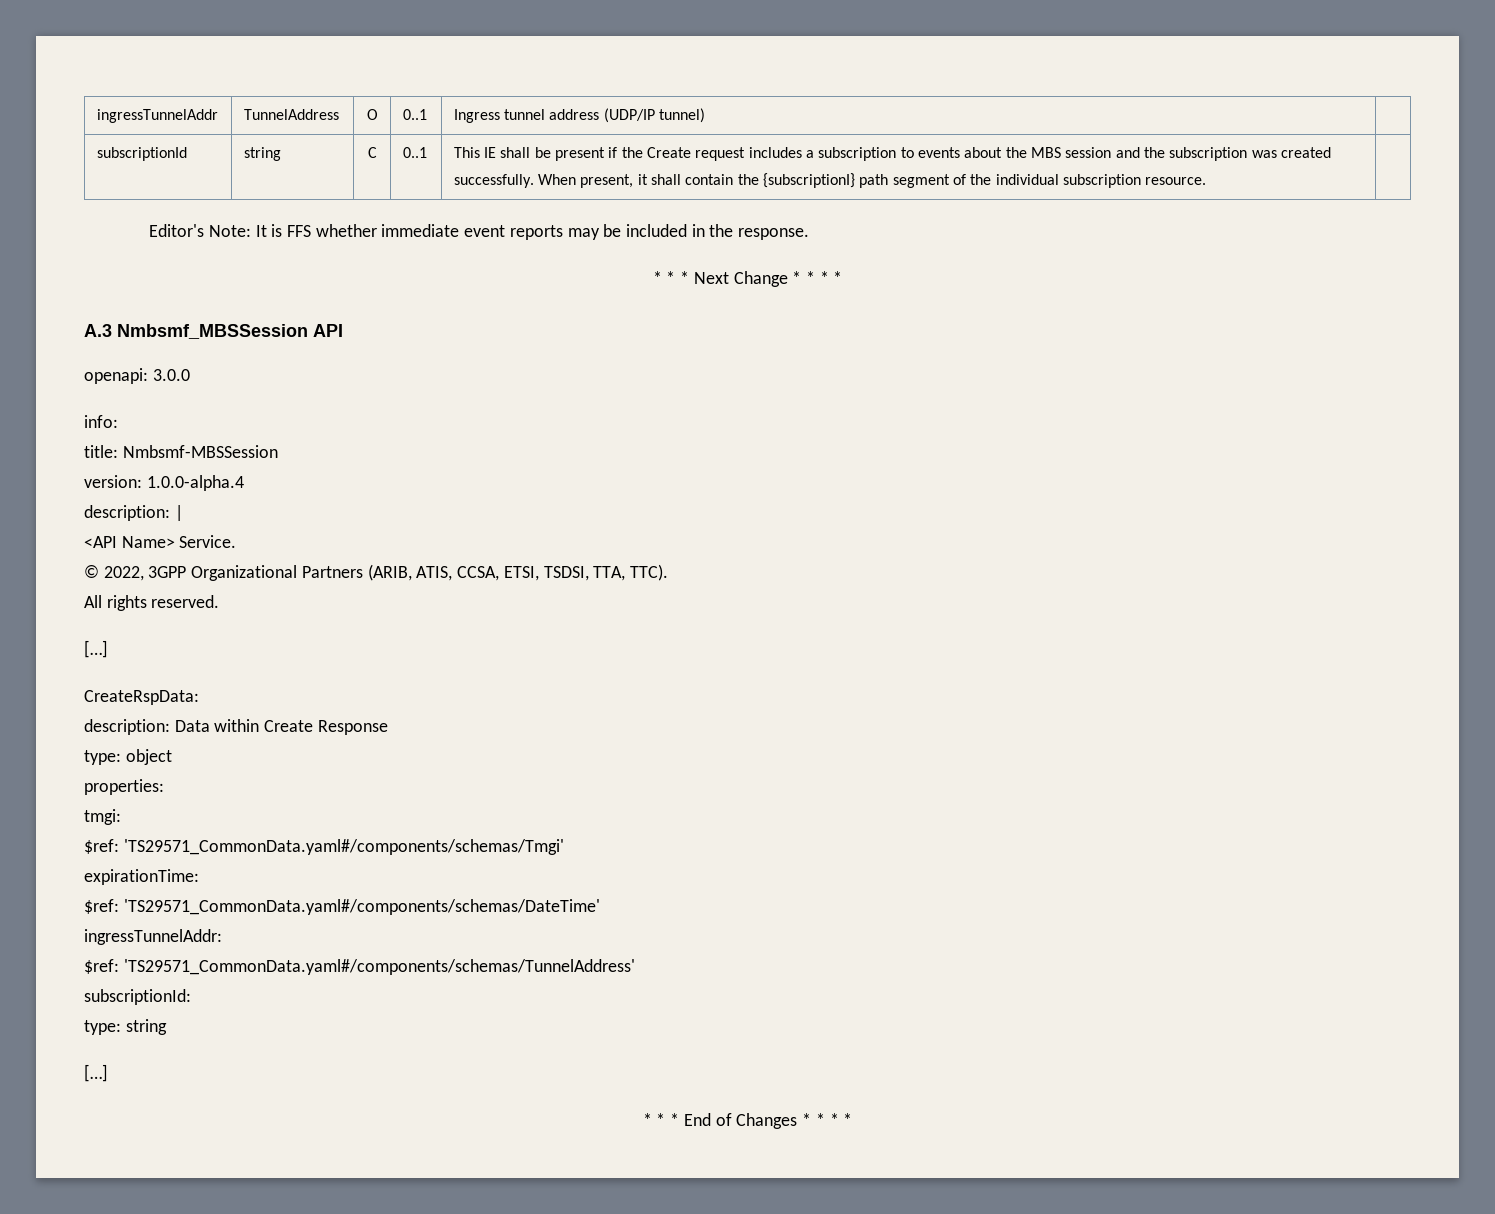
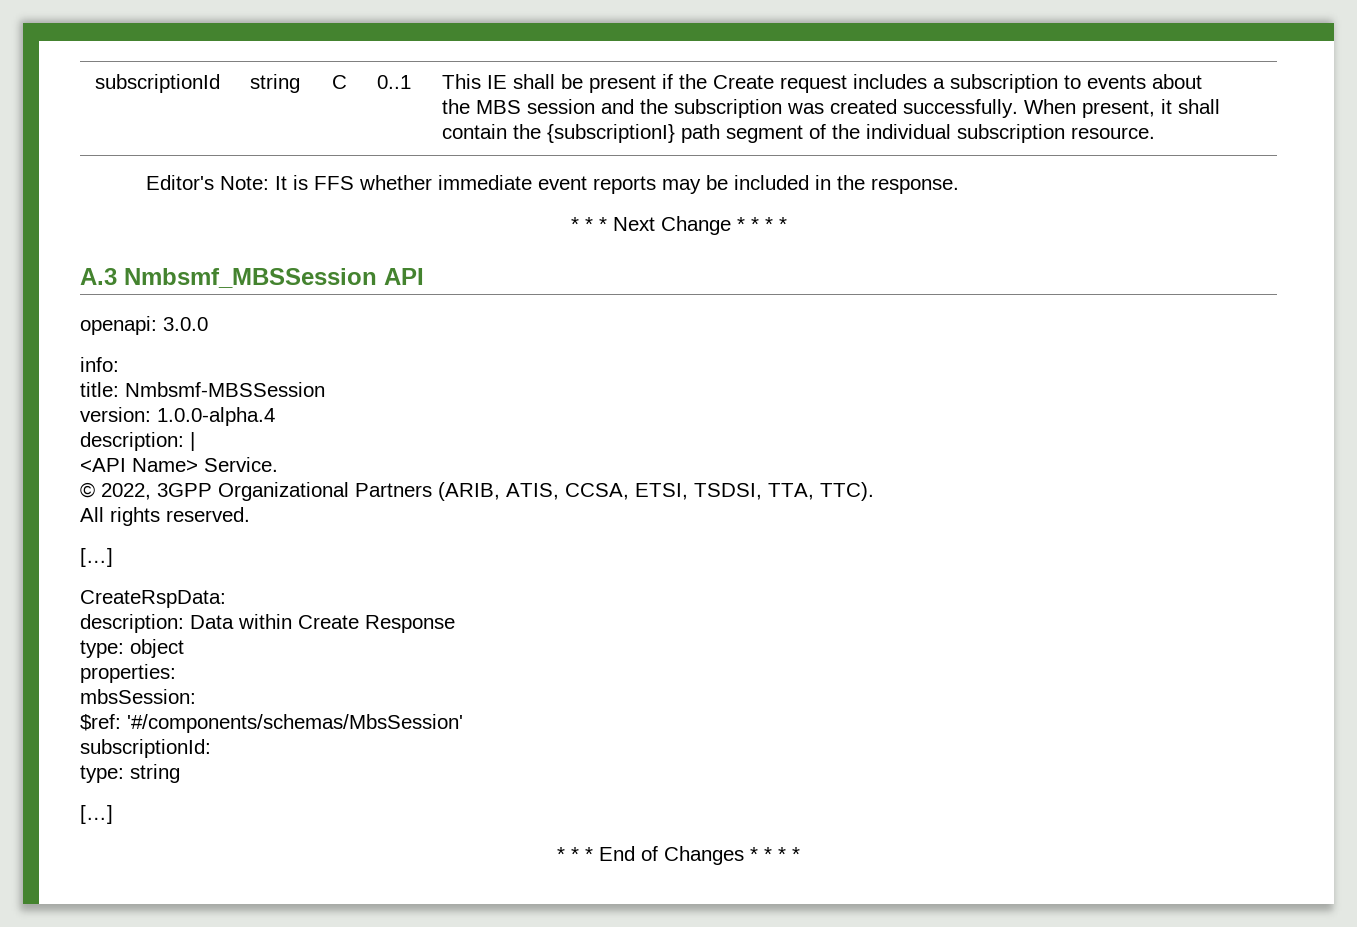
- ingressTunnelAddr | TunnelAddress | O | 0..1 | Ingress tunnel address (UDP/IP tunnel)
- tmgi:
- $ref: 'TS29571_CommonData.yaml#/components/schemas/Tmgi'
- expirationTime:
- $ref: 'TS29571_CommonData.yaml#/components/schemas/DateTime'
- ingressTunnelAddr:
- $ref: 'TS29571_CommonData.yaml#/components/schemas/TunnelAddress'
+ mbsSession:
+ $ref: '#/components/schemas/MbsSession'

